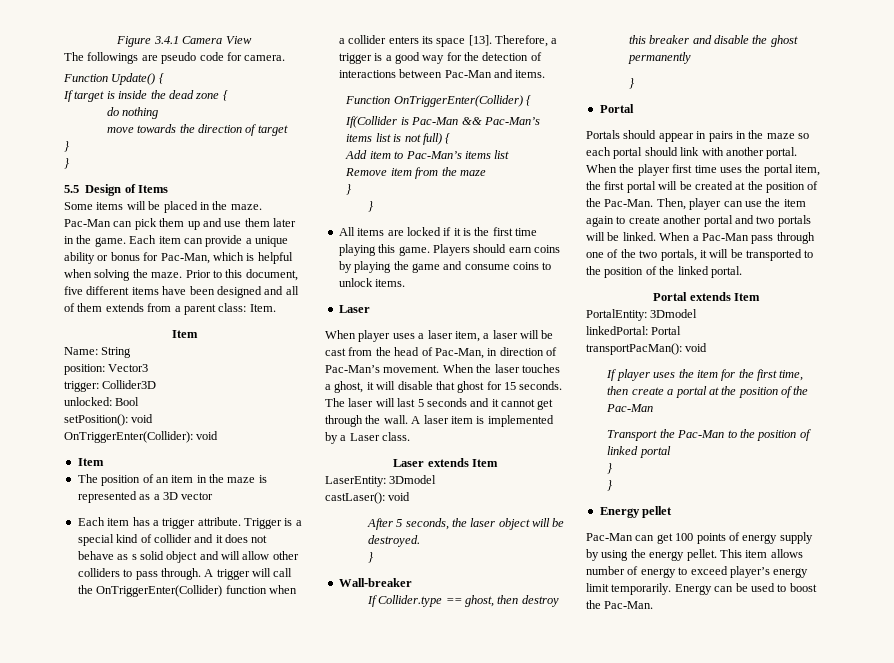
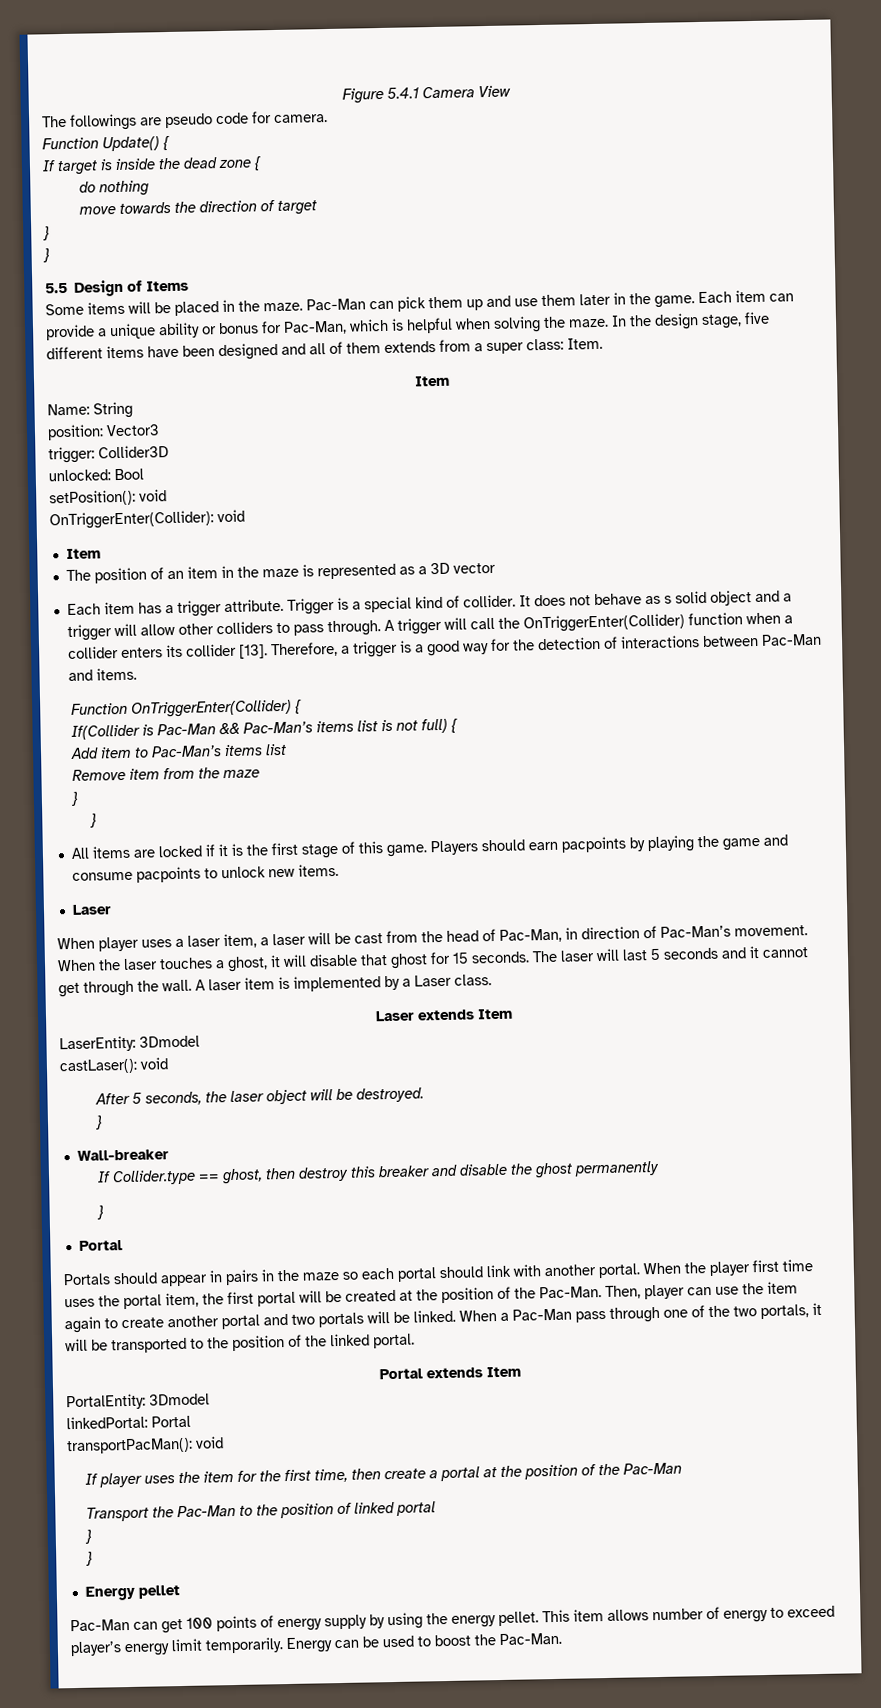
- Figure 3.4.1 Camera View
+ Figure 5.4.1 Camera View
- Prior to this document, five different items have been designed and all of them extends from a parent class: Item.
+ In the design stage, five different items have been designed and all of them extends from a super class: Item.
- Trigger is a special kind of collider and it does not behave as s solid object and will allow other colliders to pass through.
+ Trigger is a special kind of collider. It does not behave as s solid object and a trigger will allow other colliders to pass through.
- A trigger will call the OnTriggerEnter(Collider) function when a collider enters its space [13].
+ A trigger will call the OnTriggerEnter(Collider) function when a collider enters its collider [13].
- All items are locked if it is the first time playing this game.
+ All items are locked if it is the first stage of this game.
- Players should earn coins by playing the game and consume coins to unlock items.
+ Players should earn pacpoints by playing the game and consume pacpoints to unlock new items.

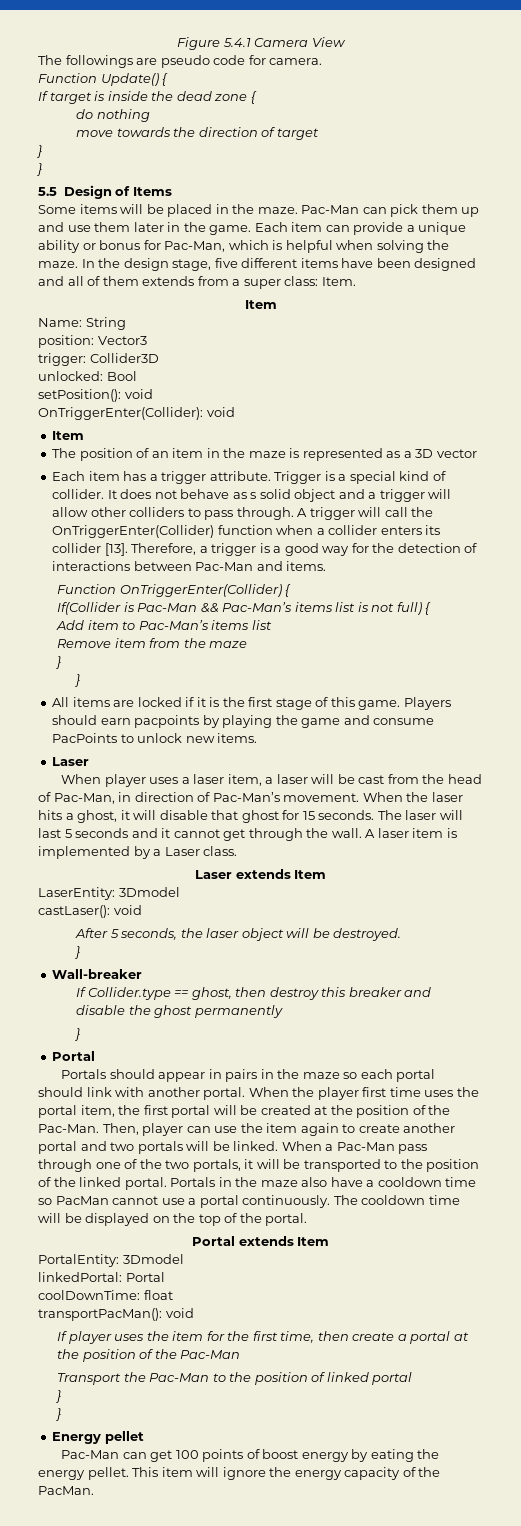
- Players should earn pacpoints by playing the game and consume pacpoints to unlock new items.
+ Players should earn pacpoints by playing the game and consume PacPoints to unlock new items.
- When the laser touches a ghost, it will disable that ghost for 15 seconds.
+ When the laser hits a ghost, it will disable that ghost for 15 seconds.
+ Portals in the maze also have a cooldown time so PacMan cannot use a portal continuously. The cooldown time will be displayed on the top of the portal.
+ coolDownTime: float
- Pac-Man can get 100 points of energy supply by using the energy pellet.
+ Pac-Man can get 100 points of boost energy by eating the energy pellet.
- This item allows number of energy to exceed player’s energy limit temporarily. Energy can be used to boost the Pac-Man.
+ This item will ignore the energy capacity of the PacMan.

